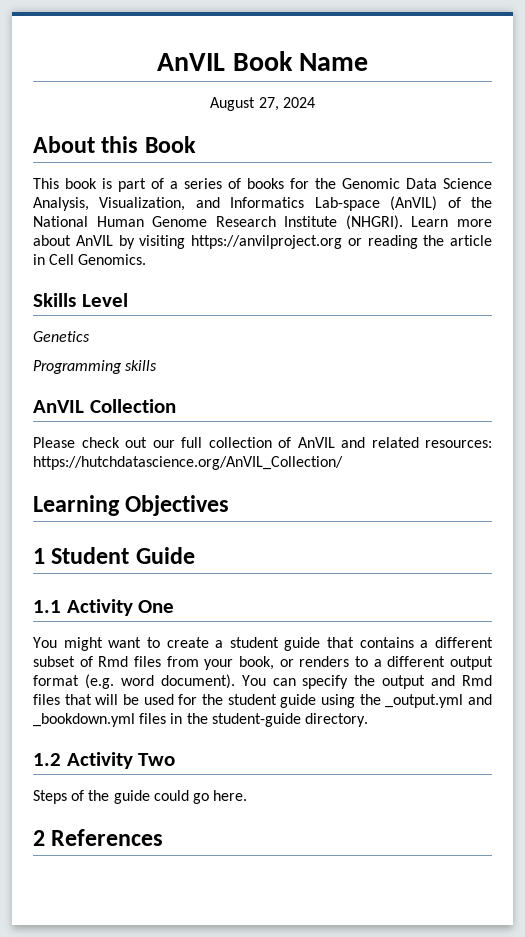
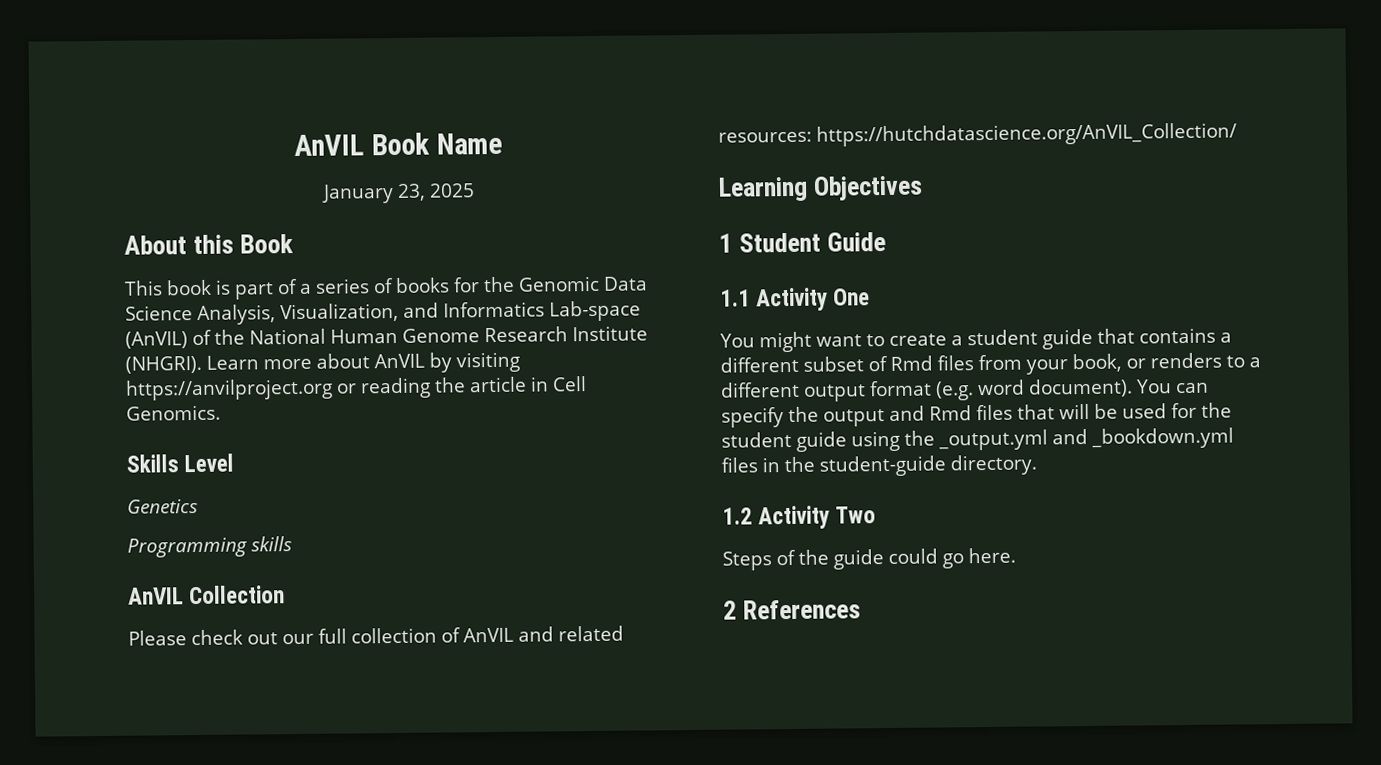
- August 27, 2024
+ January 23, 2025

